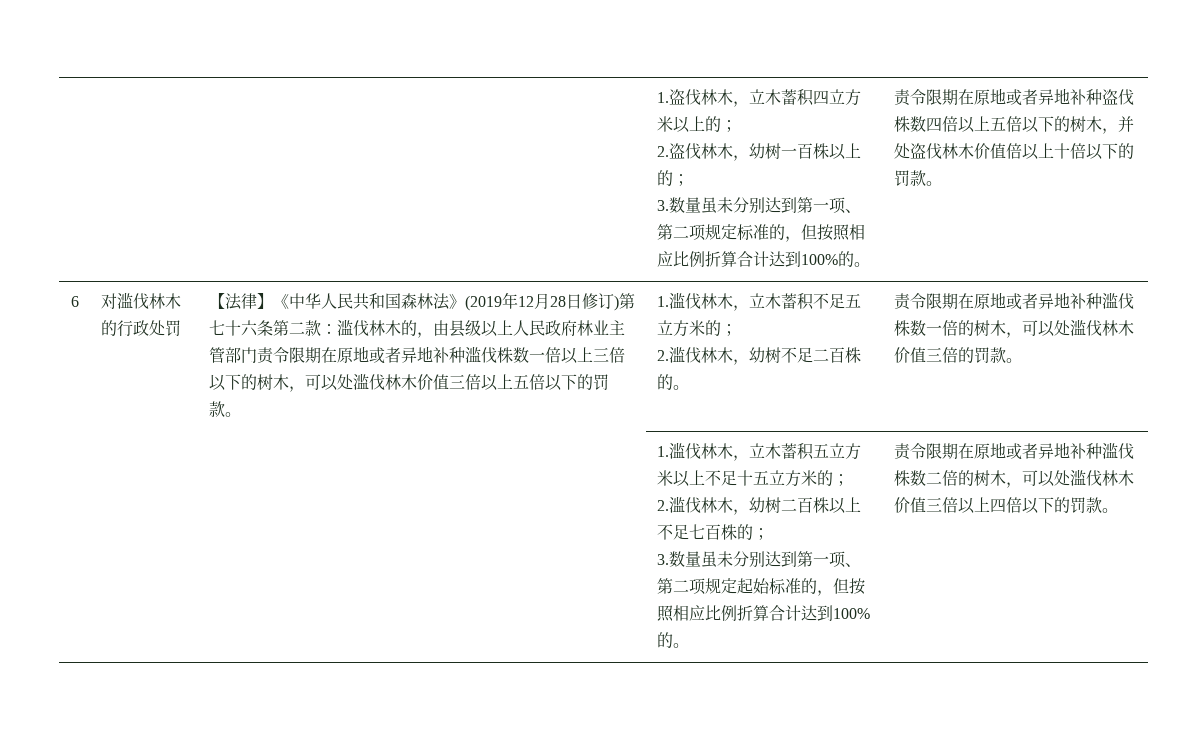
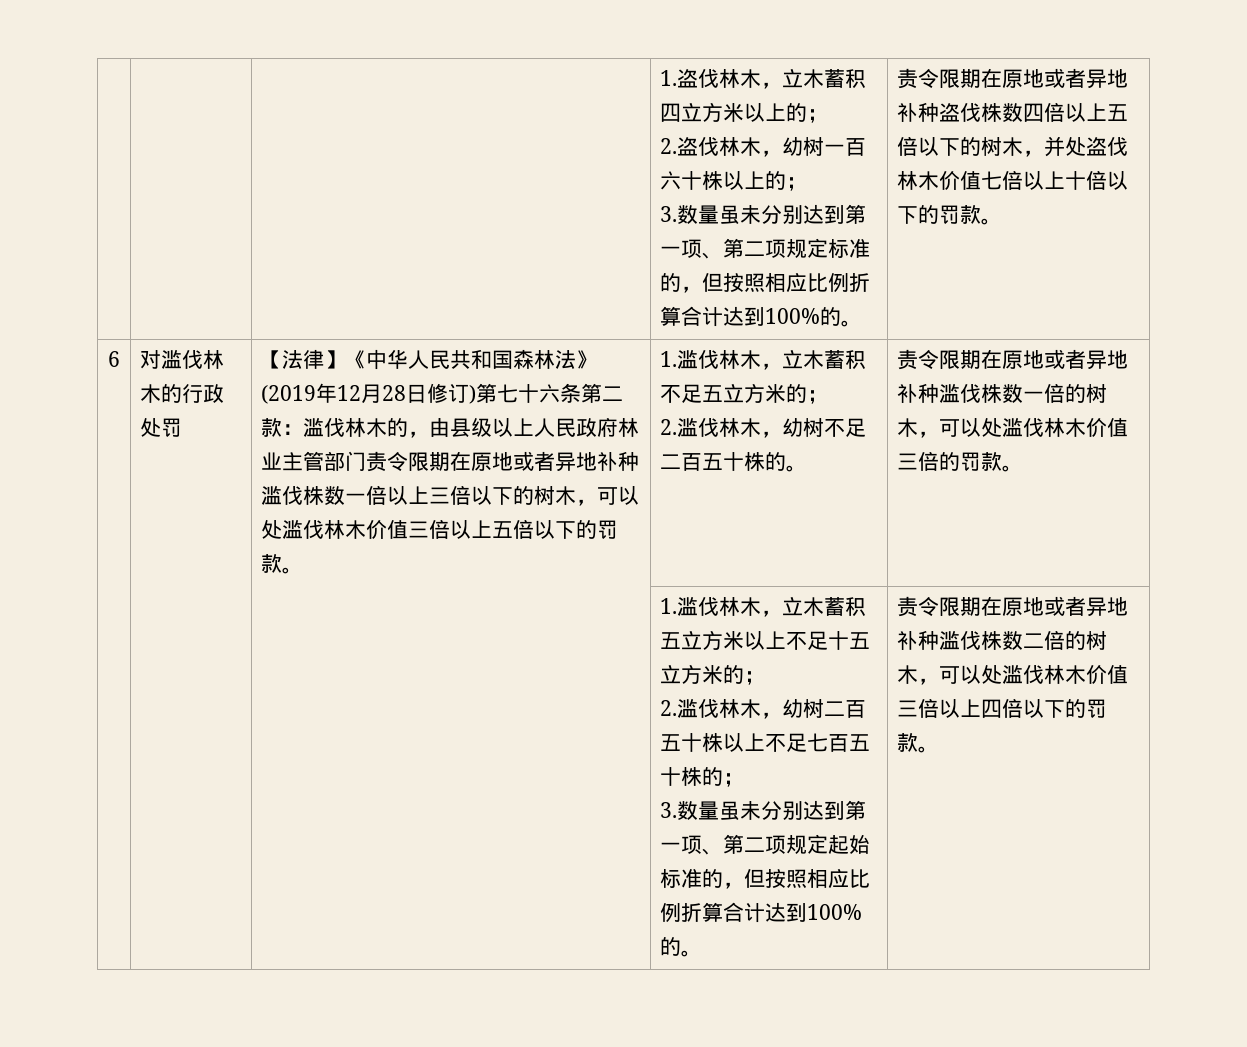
- 2.盗伐林木，幼树一百株以上的；
+ 2.盗伐林木，幼树一百六十株以上的；
- 责令限期在原地或者异地补种盗伐株数四倍以上五倍以下的树木，并处盗伐林木价值倍以上十倍以下的罚款。
+ 责令限期在原地或者异地补种盗伐株数四倍以上五倍以下的树木，并处盗伐林木价值七倍以上十倍以下的罚款。
- 2.滥伐林木，幼树不足二百株的。
+ 2.滥伐林木，幼树不足二百五十株的。
- 2.滥伐林木，幼树二百株以上不足七百株的；
+ 2.滥伐林木，幼树二百五十株以上不足七百五十株的；

